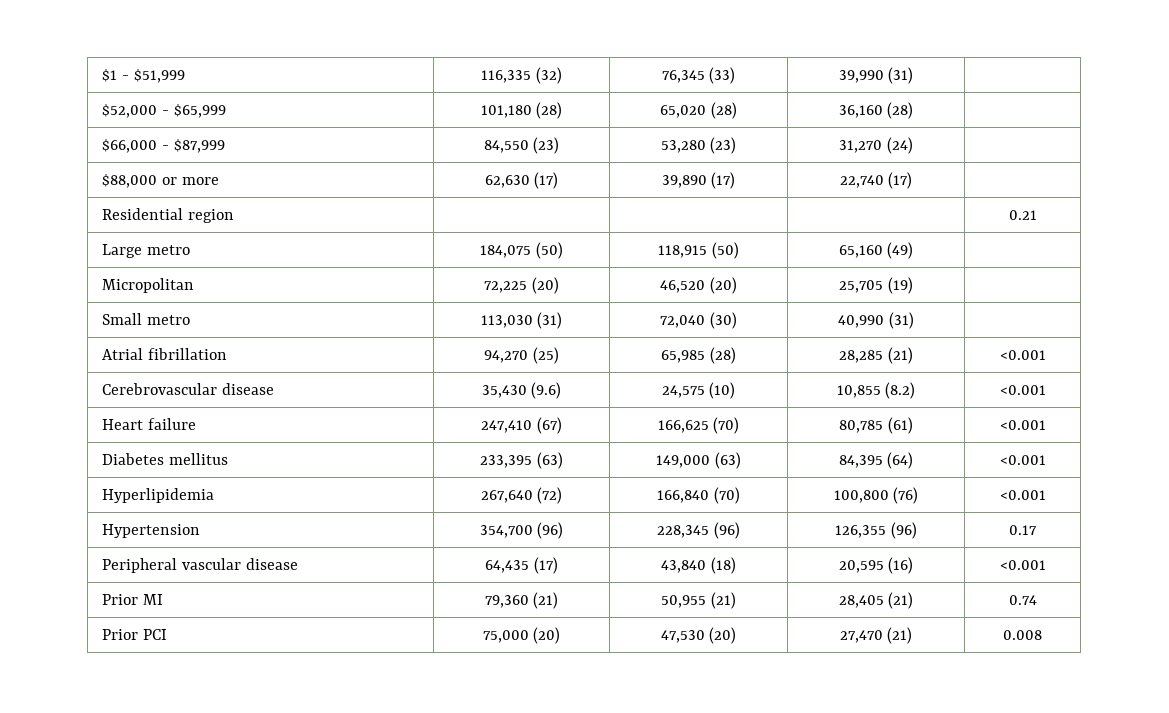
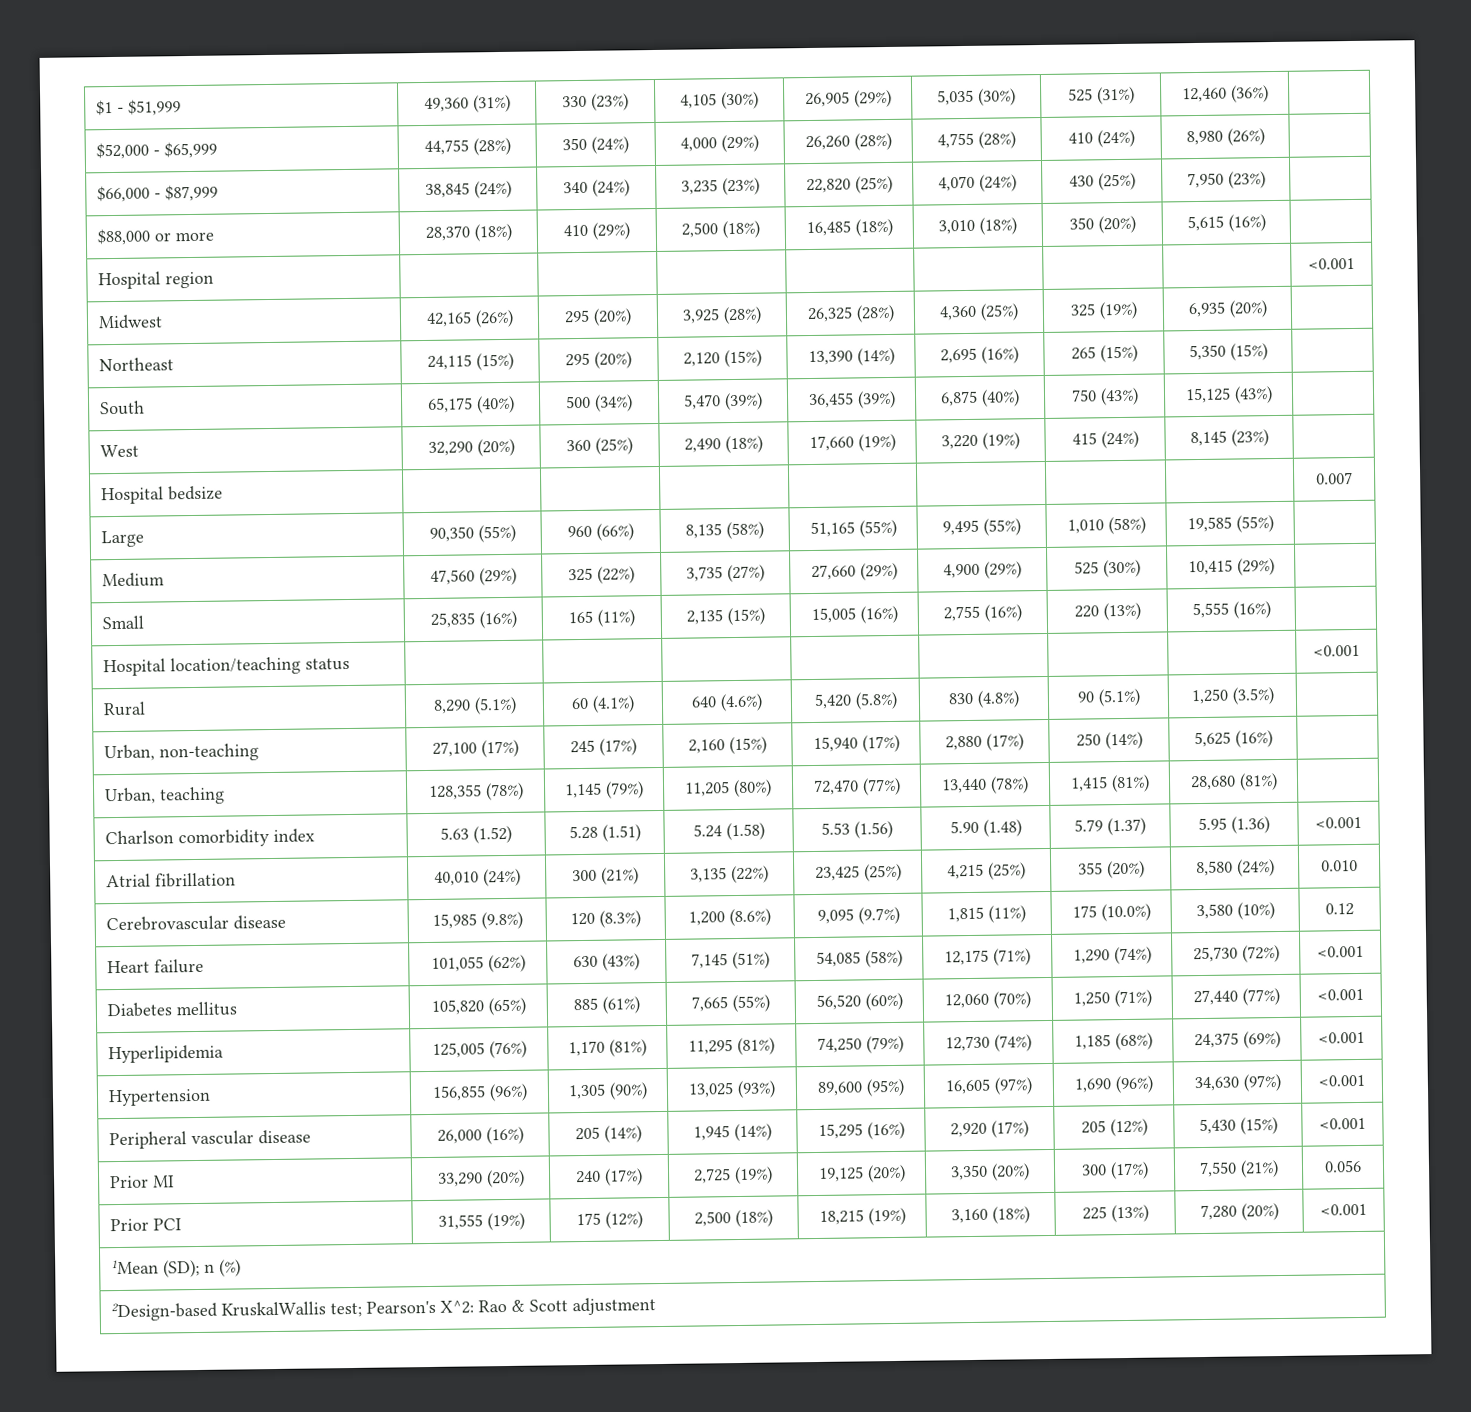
- $1 - $51,999 | 116,335 (32) | 76,345 (33) | 39,990 (31) |
- $52,000 - $65,999 | 101,180 (28) | 65,020 (28) | 36,160 (28) |
- $66,000 - $87,999 | 84,550 (23) | 53,280 (23) | 31,270 (24) |
- $88,000 or more | 62,630 (17) | 39,890 (17) | 22,740 (17) |
- Residential region | | | | 0.21
- Large metro | 184,075 (50) | 118,915 (50) | 65,160 (49) |
- Micropolitan | 72,225 (20) | 46,520 (20) | 25,705 (19) |
- Small metro | 113,030 (31) | 72,040 (30) | 40,990 (31) |
- Atrial fibrillation | 94,270 (25) | 65,985 (28) | 28,285 (21) | <0.001
- Cerebrovascular disease | 35,430 (9.6) | 24,575 (10) | 10,855 (8.2) | <0.001
- Heart failure | 247,410 (67) | 166,625 (70) | 80,785 (61) | <0.001
- Diabetes mellitus | 233,395 (63) | 149,000 (63) | 84,395 (64) | <0.001
- Hyperlipidemia | 267,640 (72) | 166,840 (70) | 100,800 (76) | <0.001
- Hypertension | 354,700 (96) | 228,345 (96) | 126,355 (96) | 0.17
- Peripheral vascular disease | 64,435 (17) | 43,840 (18) | 20,595 (16) | <0.001
- Prior MI | 79,360 (21) | 50,955 (21) | 28,405 (21) | 0.74
- Prior PCI | 75,000 (20) | 47,530 (20) | 27,470 (21) | 0.008
+ $1 - $51,999 | 49,360 (31%) | 330 (23%) | 4,105 (30%) | 26,905 (29%) | 5,035 (30%) | 525 (31%) | 12,460 (36%) |
+ $52,000 - $65,999 | 44,755 (28%) | 350 (24%) | 4,000 (29%) | 26,260 (28%) | 4,755 (28%) | 410 (24%) | 8,980 (26%) |
+ $66,000 - $87,999 | 38,845 (24%) | 340 (24%) | 3,235 (23%) | 22,820 (25%) | 4,070 (24%) | 430 (25%) | 7,950 (23%) |
+ $88,000 or more | 28,370 (18%) | 410 (29%) | 2,500 (18%) | 16,485 (18%) | 3,010 (18%) | 350 (20%) | 5,615 (16%) |
+ Hospital region | | | | | | | | <0.001
+ Midwest | 42,165 (26%) | 295 (20%) | 3,925 (28%) | 26,325 (28%) | 4,360 (25%) | 325 (19%) | 6,935 (20%) |
+ Northeast | 24,115 (15%) | 295 (20%) | 2,120 (15%) | 13,390 (14%) | 2,695 (16%) | 265 (15%) | 5,350 (15%) |
+ South | 65,175 (40%) | 500 (34%) | 5,470 (39%) | 36,455 (39%) | 6,875 (40%) | 750 (43%) | 15,125 (43%) |
+ West | 32,290 (20%) | 360 (25%) | 2,490 (18%) | 17,660 (19%) | 3,220 (19%) | 415 (24%) | 8,145 (23%) |
+ Hospital bedsize | | | | | | | | 0.007
+ Large | 90,350 (55%) | 960 (66%) | 8,135 (58%) | 51,165 (55%) | 9,495 (55%) | 1,010 (58%) | 19,585 (55%) |
+ Medium | 47,560 (29%) | 325 (22%) | 3,735 (27%) | 27,660 (29%) | 4,900 (29%) | 525 (30%) | 10,415 (29%) |
+ Small | 25,835 (16%) | 165 (11%) | 2,135 (15%) | 15,005 (16%) | 2,755 (16%) | 220 (13%) | 5,555 (16%) |
+ Hospital location/teaching status | | | | | | | | <0.001
+ Rural | 8,290 (5.1%) | 60 (4.1%) | 640 (4.6%) | 5,420 (5.8%) | 830 (4.8%) | 90 (5.1%) | 1,250 (3.5%) |
+ Urban, non-teaching | 27,100 (17%) | 245 (17%) | 2,160 (15%) | 15,940 (17%) | 2,880 (17%) | 250 (14%) | 5,625 (16%) |
+ Urban, teaching | 128,355 (78%) | 1,145 (79%) | 11,205 (80%) | 72,470 (77%) | 13,440 (78%) | 1,415 (81%) | 28,680 (81%) |
+ Charlson comorbidity index | 5.63 (1.52) | 5.28 (1.51) | 5.24 (1.58) | 5.53 (1.56) | 5.90 (1.48) | 5.79 (1.37) | 5.95 (1.36) | <0.001
+ Atrial fibrillation | 40,010 (24%) | 300 (21%) | 3,135 (22%) | 23,425 (25%) | 4,215 (25%) | 355 (20%) | 8,580 (24%) | 0.010
+ Cerebrovascular disease | 15,985 (9.8%) | 120 (8.3%) | 1,200 (8.6%) | 9,095 (9.7%) | 1,815 (11%) | 175 (10.0%) | 3,580 (10%) | 0.12
+ Heart failure | 101,055 (62%) | 630 (43%) | 7,145 (51%) | 54,085 (58%) | 12,175 (71%) | 1,290 (74%) | 25,730 (72%) | <0.001
+ Diabetes mellitus | 105,820 (65%) | 885 (61%) | 7,665 (55%) | 56,520 (60%) | 12,060 (70%) | 1,250 (71%) | 27,440 (77%) | <0.001
+ Hyperlipidemia | 125,005 (76%) | 1,170 (81%) | 11,295 (81%) | 74,250 (79%) | 12,730 (74%) | 1,185 (68%) | 24,375 (69%) | <0.001
+ Hypertension | 156,855 (96%) | 1,305 (90%) | 13,025 (93%) | 89,600 (95%) | 16,605 (97%) | 1,690 (96%) | 34,630 (97%) | <0.001
+ Peripheral vascular disease | 26,000 (16%) | 205 (14%) | 1,945 (14%) | 15,295 (16%) | 2,920 (17%) | 205 (12%) | 5,430 (15%) | <0.001
+ Prior MI | 33,290 (20%) | 240 (17%) | 2,725 (19%) | 19,125 (20%) | 3,350 (20%) | 300 (17%) | 7,550 (21%) | 0.056
+ Prior PCI | 31,555 (19%) | 175 (12%) | 2,500 (18%) | 18,215 (19%) | 3,160 (18%) | 225 (13%) | 7,280 (20%) | <0.001
+ 1Mean (SD); n (%)
+ 2Design-based KruskalWallis test; Pearson's X^2: Rao & Scott adjustment

